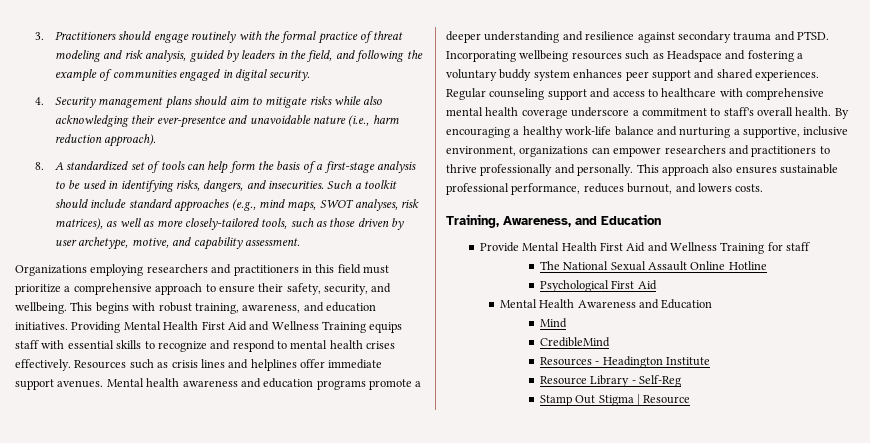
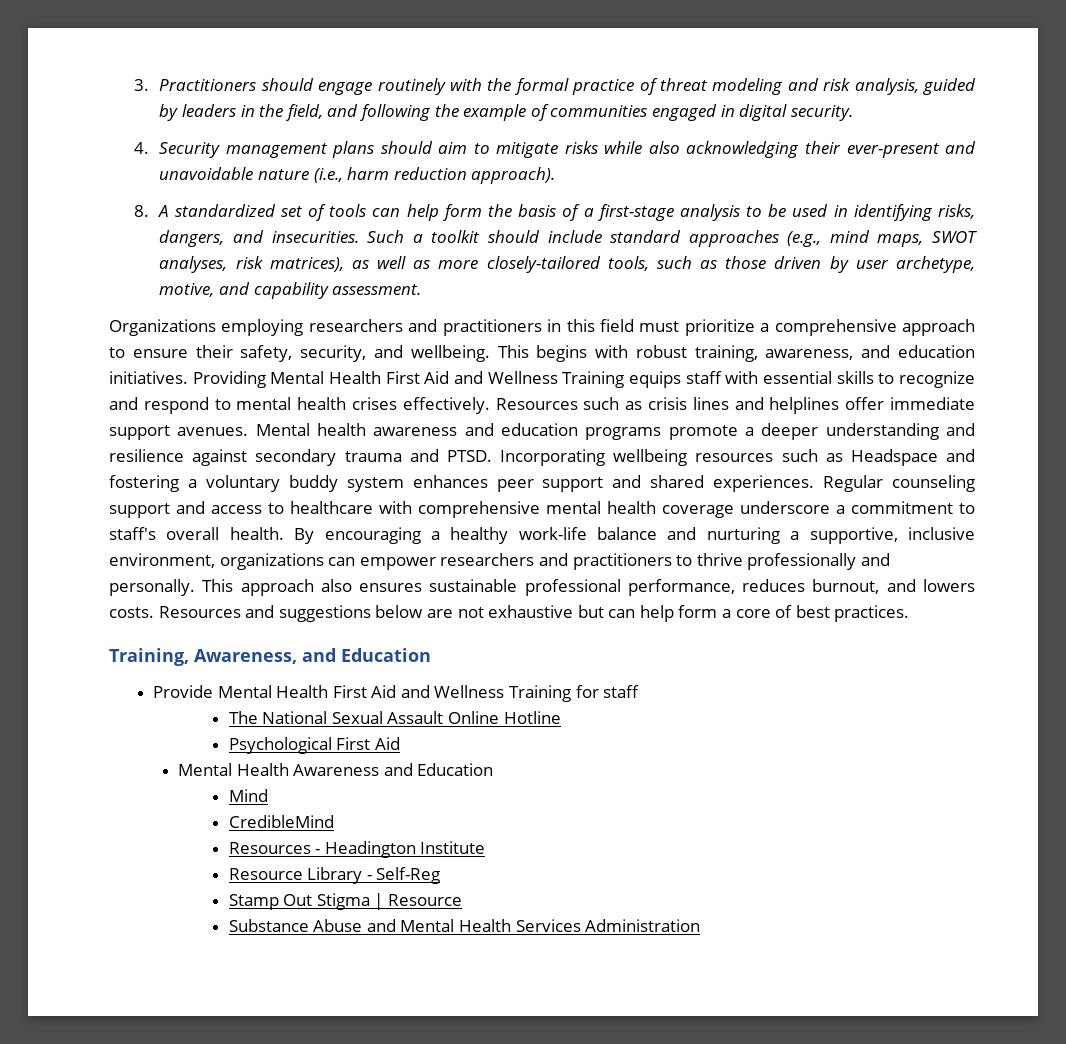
- 4. Security management plans should aim to mitigate risks while also acknowledging their ever-presentce and unavoidable nature (i.e., harm reduction approach).
+ 4. Security management plans should aim to mitigate risks while also acknowledging their ever-present and unavoidable nature (i.e., harm reduction approach).
+ Resources and suggestions below are not exhaustive but can help form a core of best practices.
+ Substance Abuse and Mental Health Services Administration

